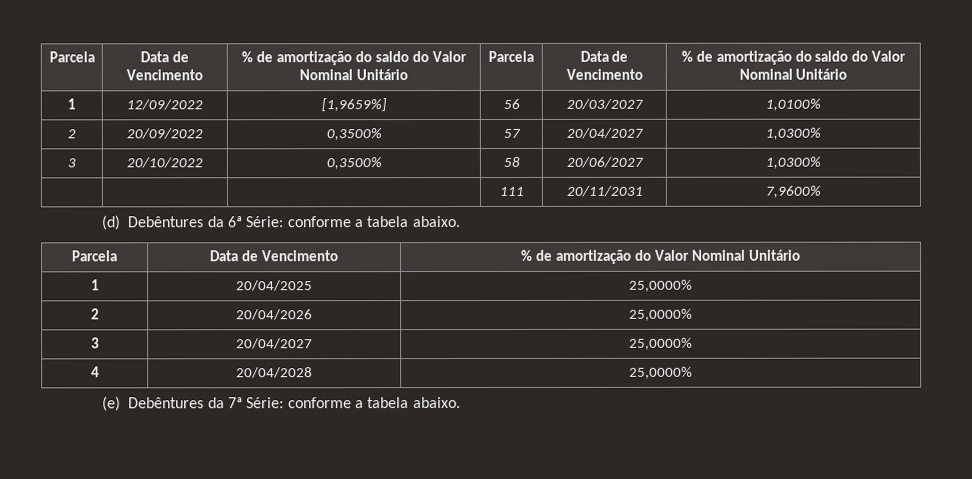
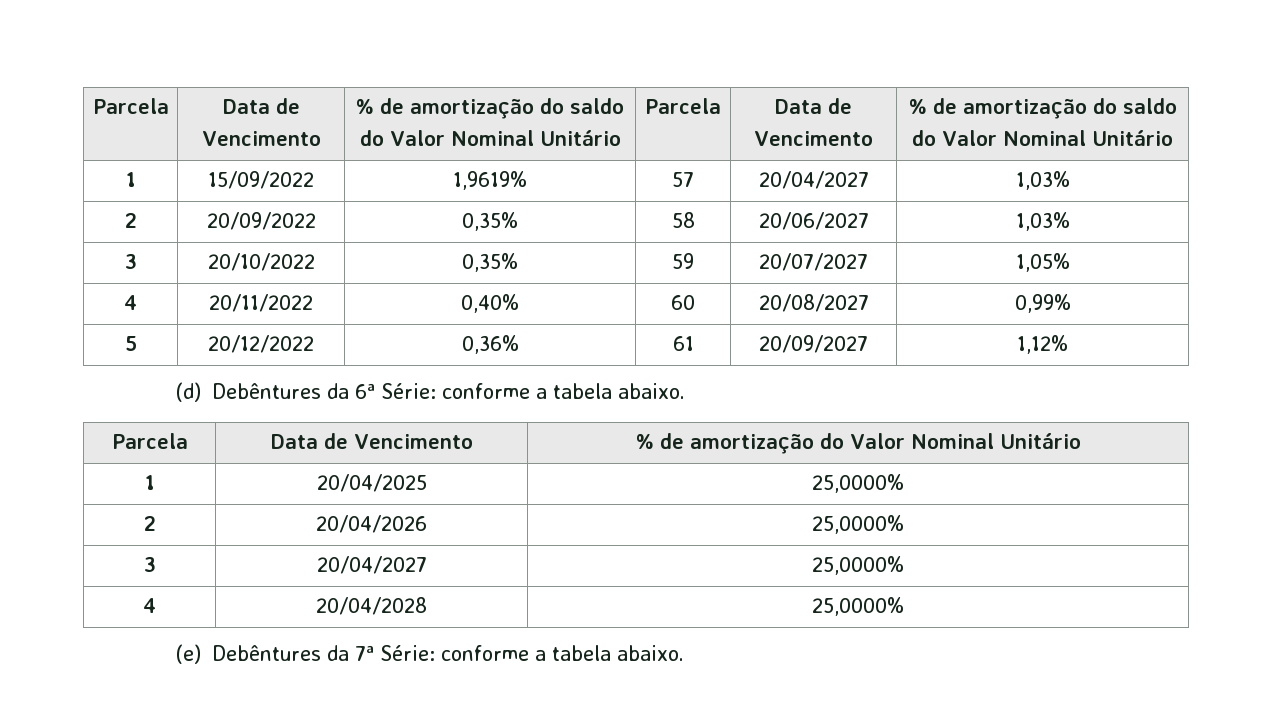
- 1 | 12/09/2022 | [1,9659%] | 56 | 20/03/2027 | 1,0100%
- 2 | 20/09/2022 | 0,3500% | 57 | 20/04/2027 | 1,0300%
- 3 | 20/10/2022 | 0,3500% | 58 | 20/06/2027 | 1,0300%
- | | | 111 | 20/11/2031 | 7,9600%
+ 1 | 15/09/2022 | 1,9619% | 57 | 20/04/2027 | 1,03%
+ 2 | 20/09/2022 | 0,35% | 58 | 20/06/2027 | 1,03%
+ 3 | 20/10/2022 | 0,35% | 59 | 20/07/2027 | 1,05%
+ 4 | 20/11/2022 | 0,40% | 60 | 20/08/2027 | 0,99%
+ 5 | 20/12/2022 | 0,36% | 61 | 20/09/2027 | 1,12%

